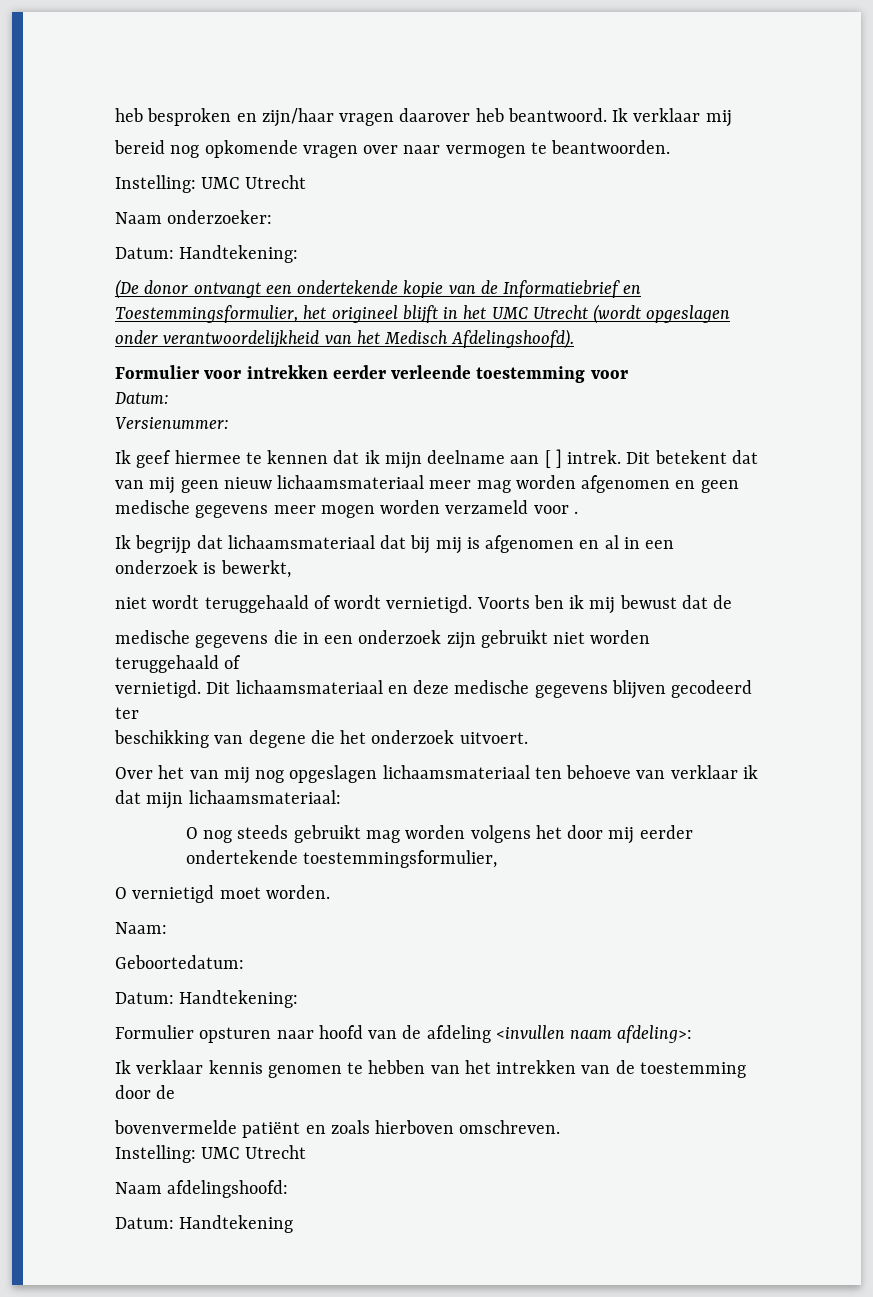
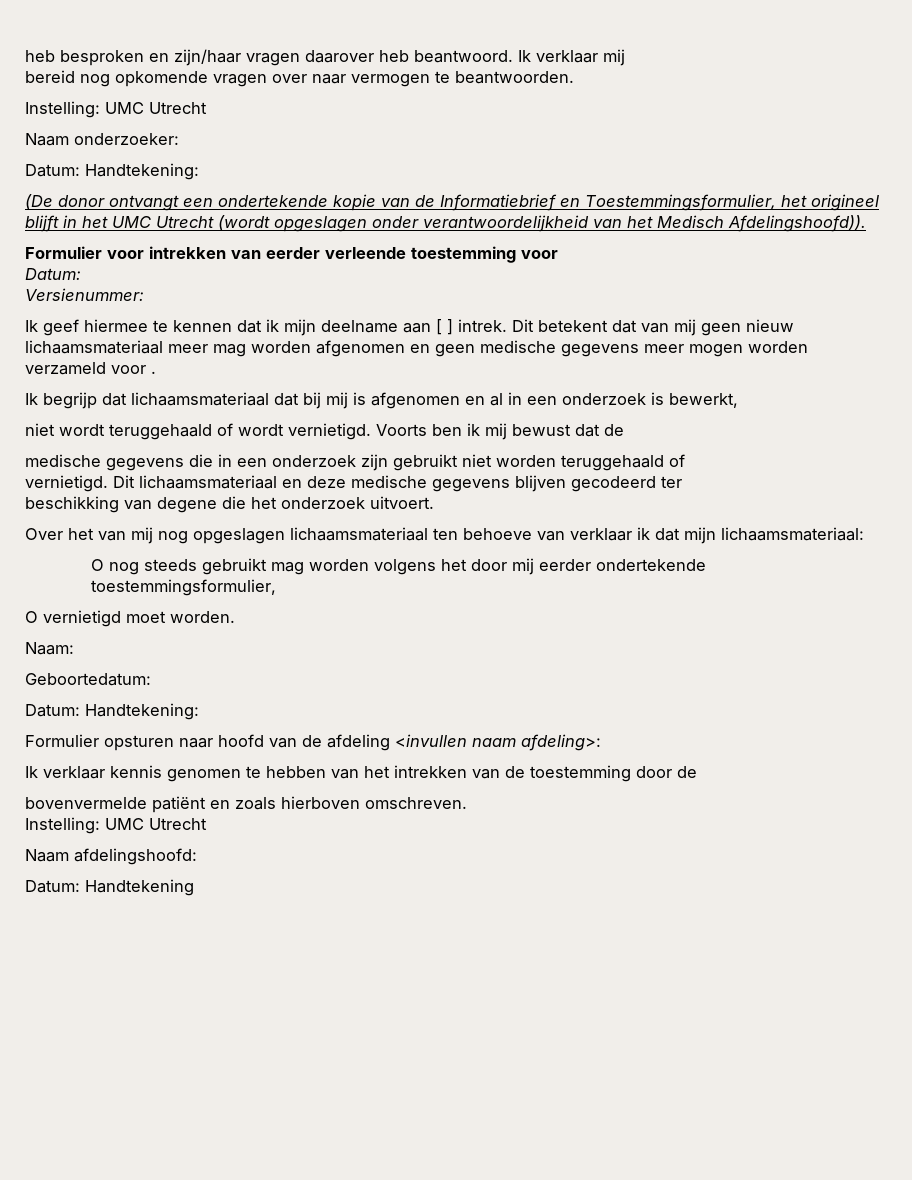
- (De donor ontvangt een ondertekende kopie van de Informatiebrief en Toestemmingsformulier, het origineel blijft in het UMC Utrecht (wordt opgeslagen onder verantwoordelijkheid van het Medisch Afdelingshoofd).
+ (De donor ontvangt een ondertekende kopie van de Informatiebrief en Toestemmingsformulier, het origineel blijft in het UMC Utrecht (wordt opgeslagen onder verantwoordelijkheid van het Medisch Afdelingshoofd)).
- Formulier voor intrekken eerder verleende toestemming voor
+ Formulier voor intrekken van eerder verleende toestemming voor

